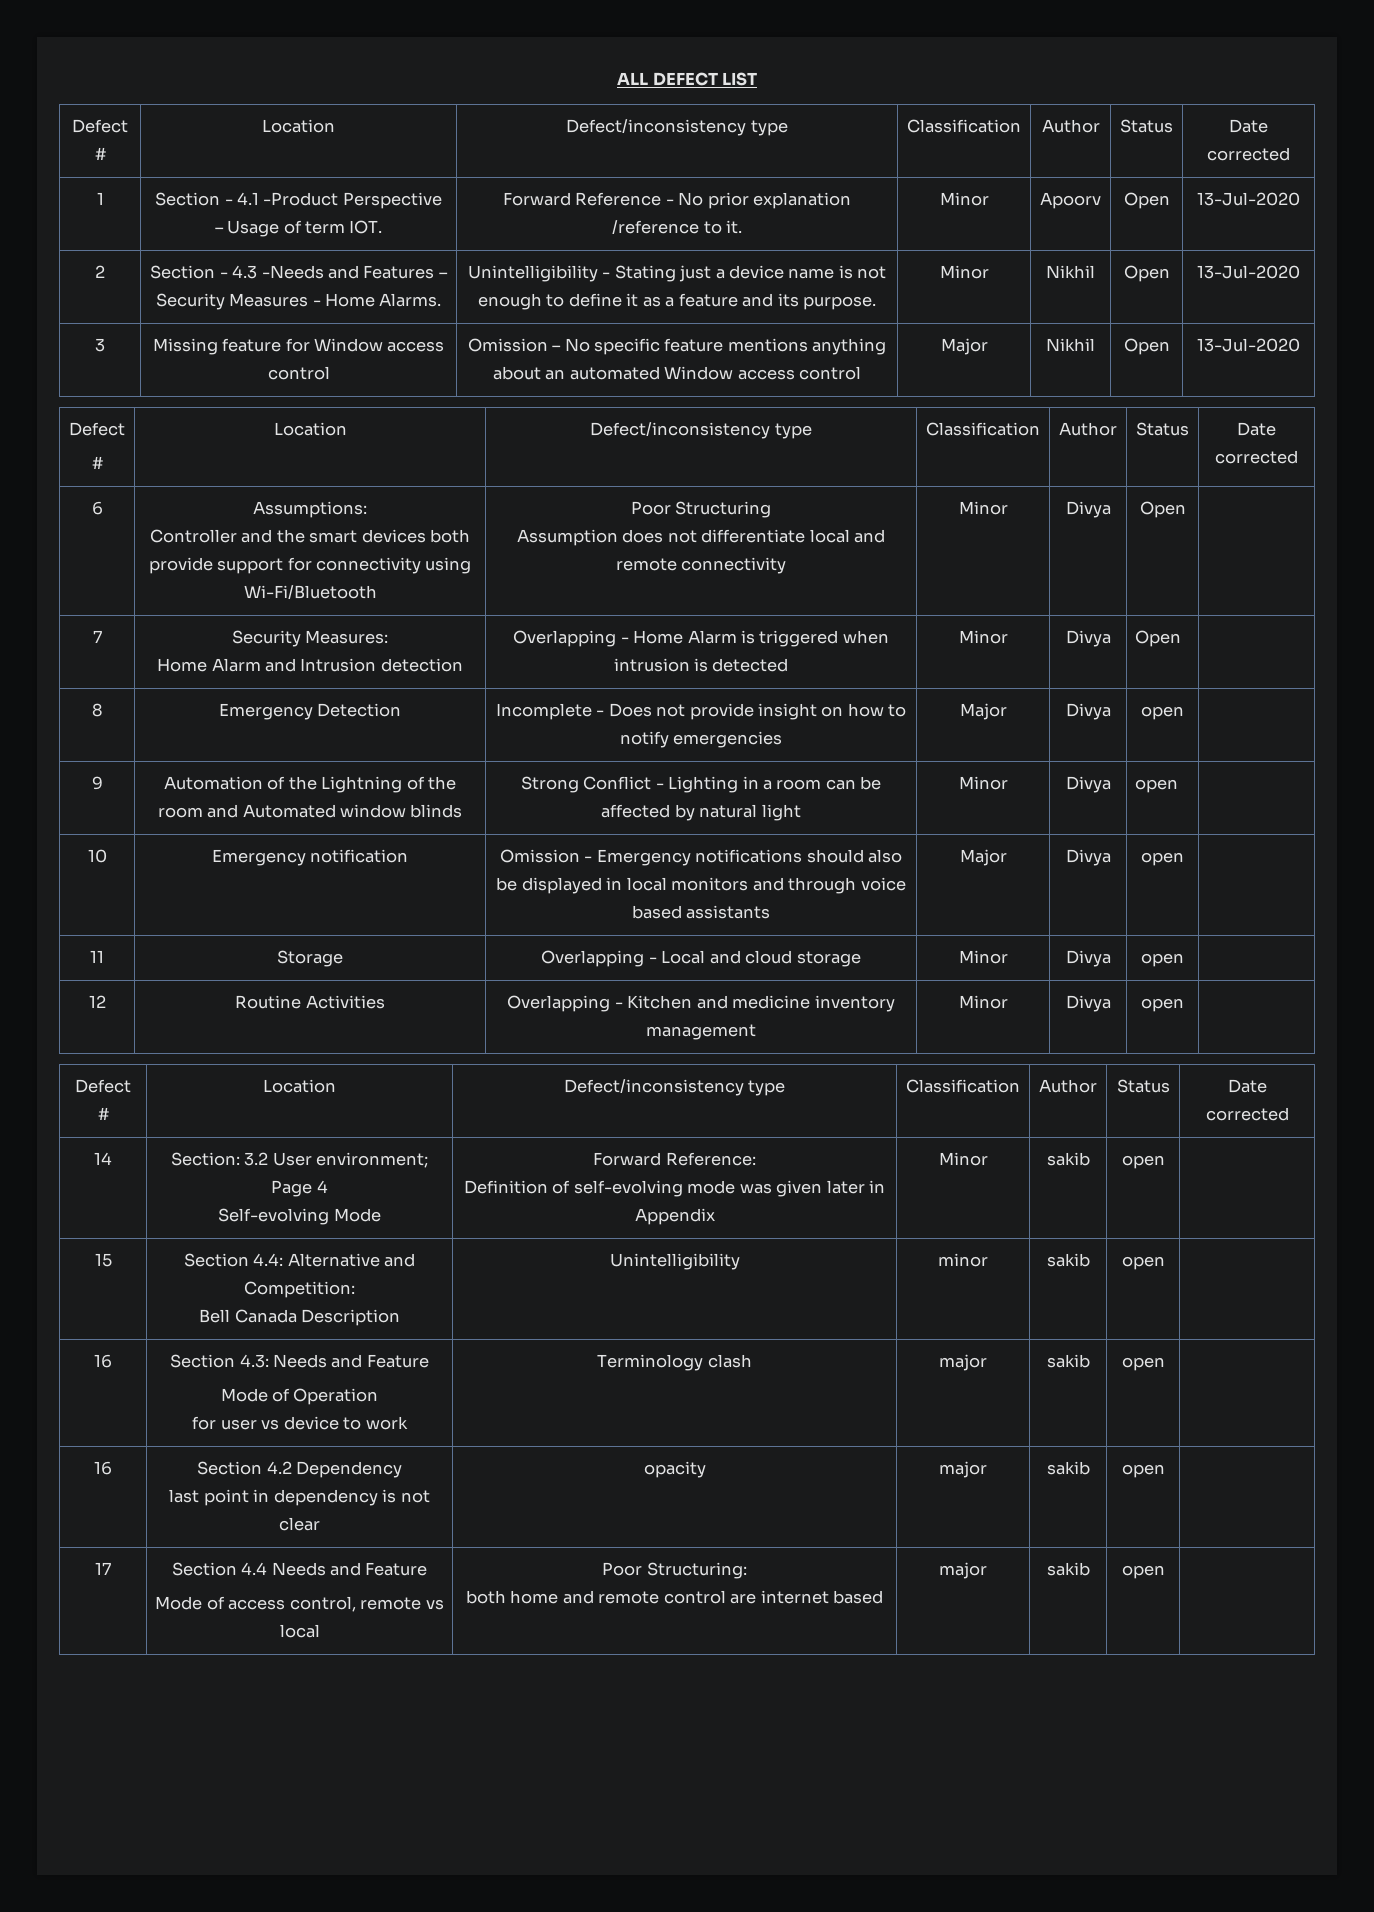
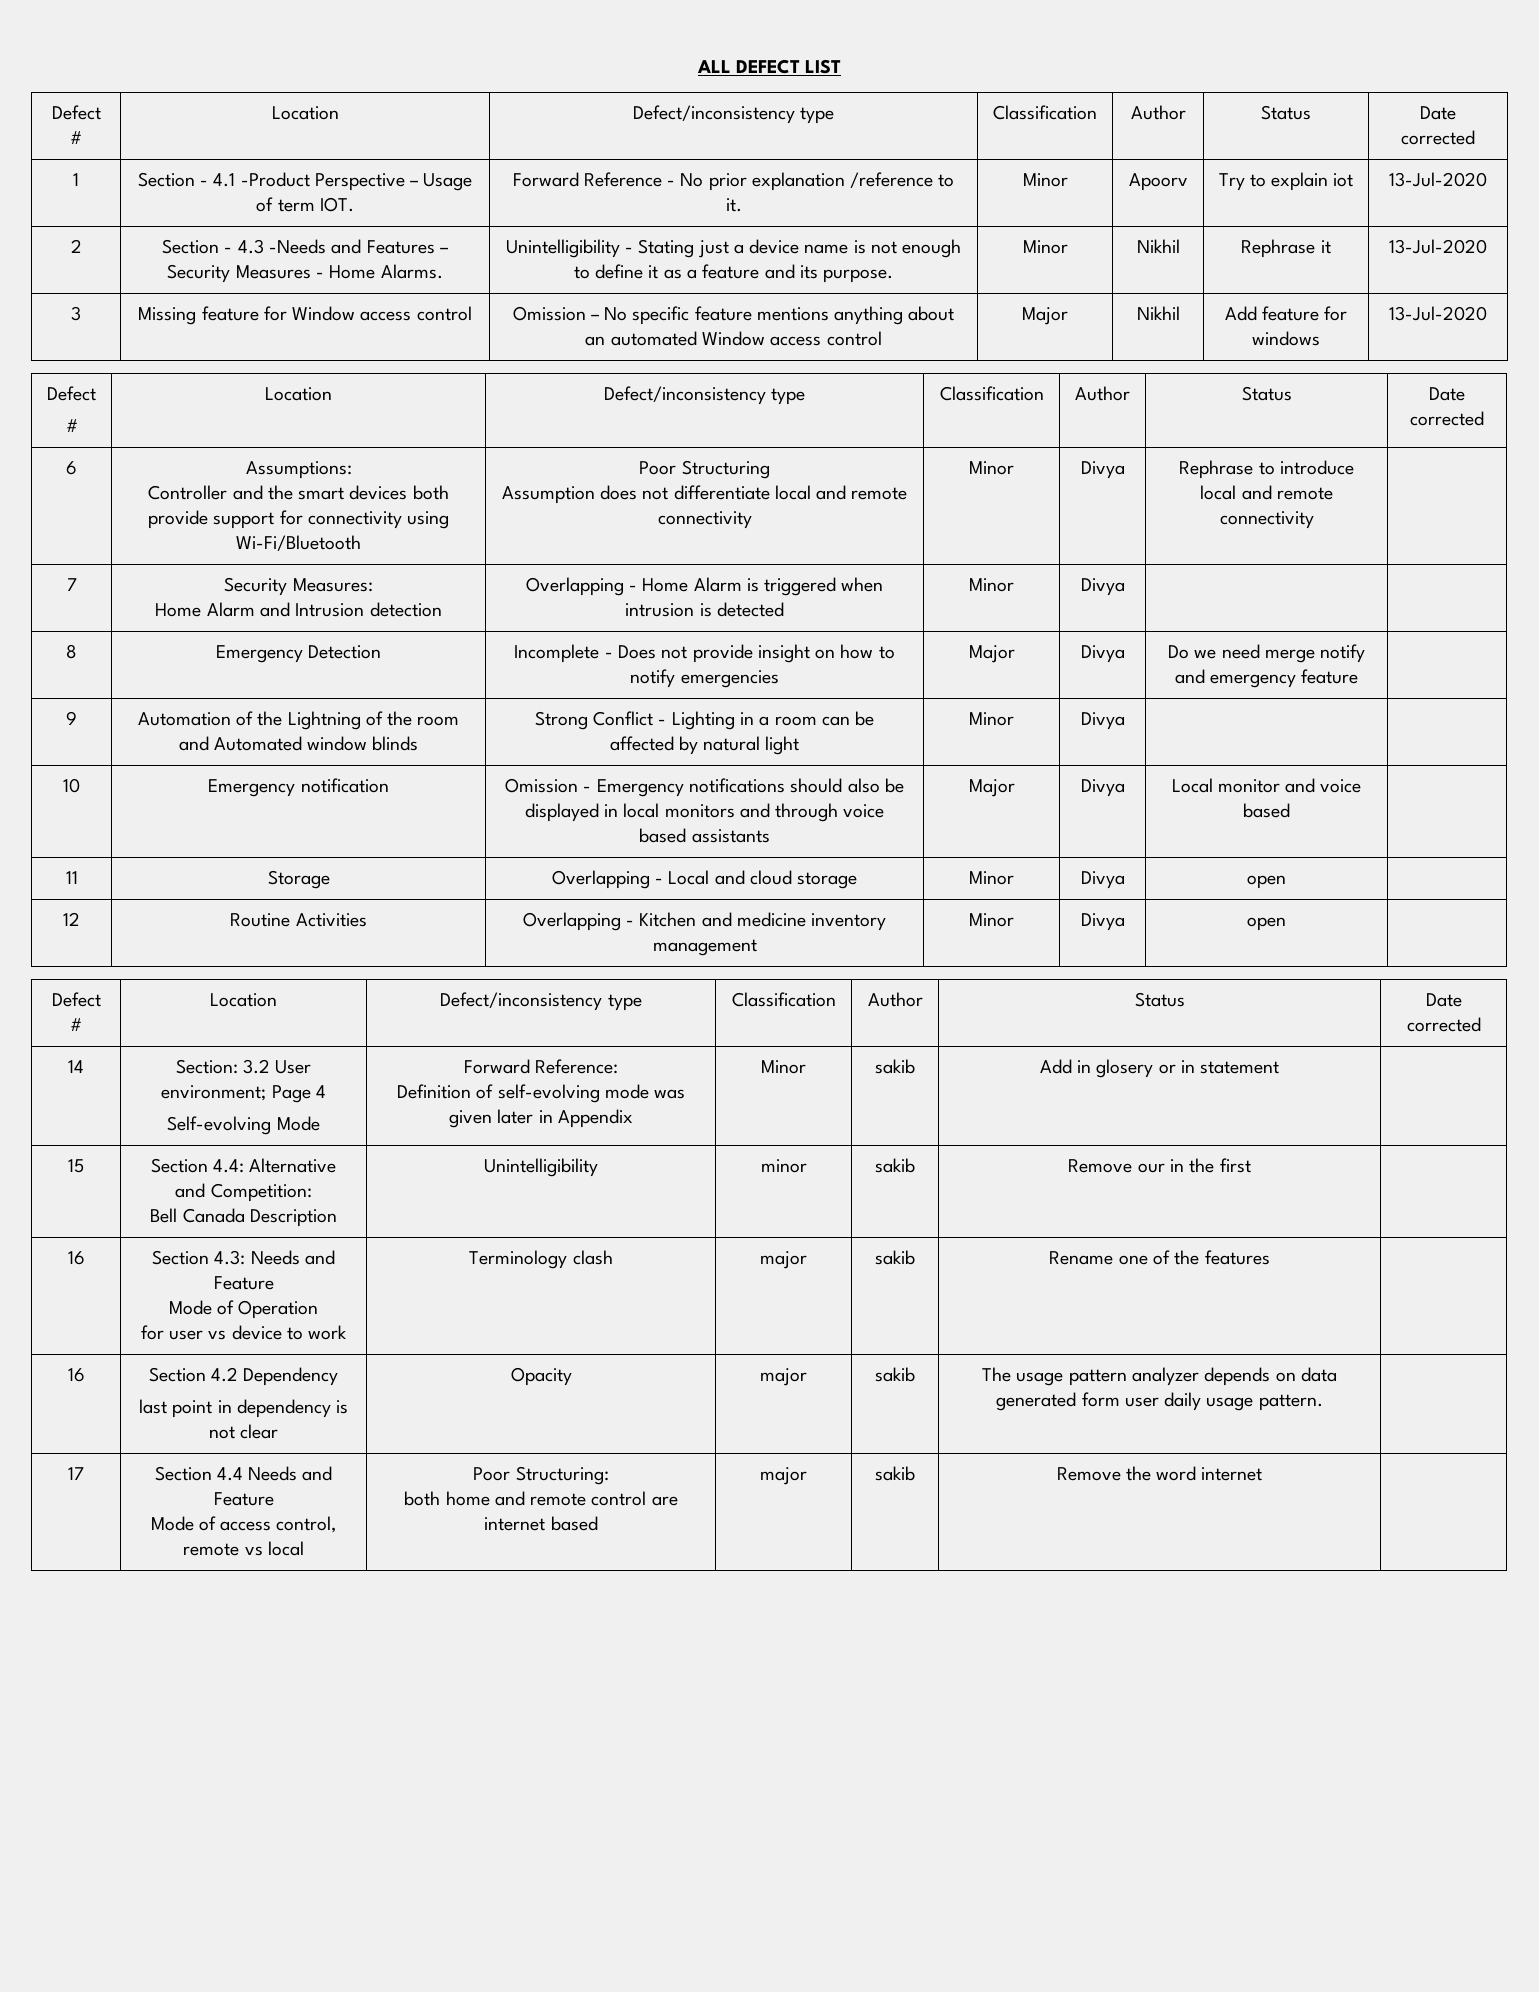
- 1 | Section - 4.1 -Product Perspective – Usage of term IOT. | Forward Reference - No prior explanation /reference to it. | Minor | Apoorv | Open | 13-Jul-2020
+ 1 | Section - 4.1 -Product Perspective – Usage of term IOT. | Forward Reference - No prior explanation /reference to it. | Minor | Apoorv | Try to explain iot | 13-Jul-2020
- 2 | Section - 4.3 -Needs and Features – Security Measures - Home Alarms. | Unintelligibility - Stating just a device name is not enough to define it as a feature and its purpose. | Minor | Nikhil | Open | 13-Jul-2020
+ 2 | Section - 4.3 -Needs and Features – Security Measures - Home Alarms. | Unintelligibility - Stating just a device name is not enough to define it as a feature and its purpose. | Minor | Nikhil | Rephrase it | 13-Jul-2020
- 3 | Missing feature for Window access control | Omission – No specific feature mentions anything about an automated Window access control | Major | Nikhil | Open | 13-Jul-2020
+ 3 | Missing feature for Window access control | Omission – No specific feature mentions anything about an automated Window access control | Major | Nikhil | Add feature for windows | 13-Jul-2020
  6 | Assumptions:
  Controller and the smart devices both provide support for connectivity using Wi-Fi/Bluetooth | Poor Structuring
- Assumption does not differentiate local and remote connectivity | Minor | Divya | Open |
+ Assumption does not differentiate local and remote connectivity | Minor | Divya | Rephrase to introduce local and remote connectivity |
  7 | Security Measures:
- Home Alarm and Intrusion detection | Overlapping - Home Alarm is triggered when intrusion is detected | Minor | Divya | Open |
+ Home Alarm and Intrusion detection | Overlapping - Home Alarm is triggered when intrusion is detected | Minor | Divya | |
- 8 | Emergency Detection | Incomplete - Does not provide insight on how to notify emergencies | Major | Divya | open |
+ 8 | Emergency Detection | Incomplete - Does not provide insight on how to notify emergencies | Major | Divya | Do we need merge notify and emergency feature |
- 9 | Automation of the Lightning of the room and Automated window blinds | Strong Conflict - Lighting in a room can be affected by natural light | Minor | Divya | open |
+ 9 | Automation of the Lightning of the room and Automated window blinds | Strong Conflict - Lighting in a room can be affected by natural light | Minor | Divya | |
- 10 | Emergency notification | Omission - Emergency notifications should also be displayed in local monitors and through voice based assistants | Major | Divya | open |
+ 10 | Emergency notification | Omission - Emergency notifications should also be displayed in local monitors and through voice based assistants | Major | Divya | Local monitor and voice based |
  14 | Section: 3.2 User environment; Page 4
  Self-evolving Mode | Forward Reference:
- Definition of self-evolving mode was given later in Appendix | Minor | sakib | open |
+ Definition of self-evolving mode was given later in Appendix | Minor | sakib | Add in glosery or in statement |
  15 | Section 4.4: Alternative and Competition:
- Bell Canada Description | Unintelligibility | minor | sakib | open |
+ Bell Canada Description | Unintelligibility | minor | sakib | Remove our in the first |
  16 | Section 4.3: Needs and Feature
  Mode of Operation
- for user vs device to work | Terminology clash | major | sakib | open |
+ for user vs device to work | Terminology clash | major | sakib | Rename one of the features |
  16 | Section 4.2 Dependency
- last point in dependency is not clear | opacity | major | sakib | open |
+ last point in dependency is not clear | Opacity | major | sakib | The usage pattern analyzer depends on data generated form user daily usage pattern. |
  17 | Section 4.4 Needs and Feature
  Mode of access control, remote vs local | Poor Structuring:
- both home and remote control are internet based | major | sakib | open |
+ both home and remote control are internet based | major | sakib | Remove the word internet |

